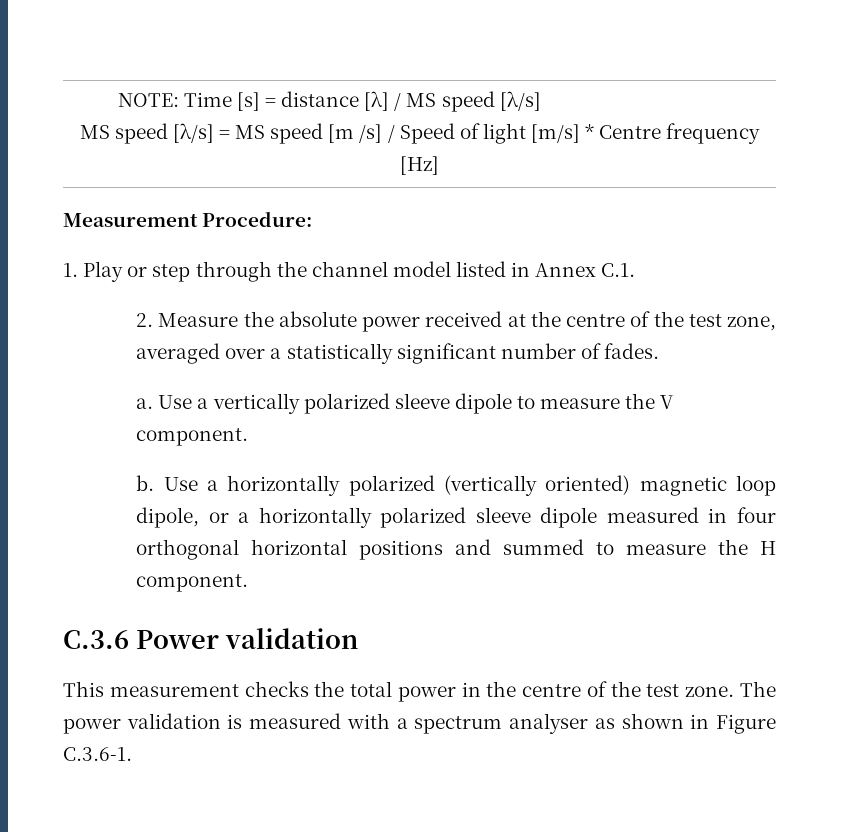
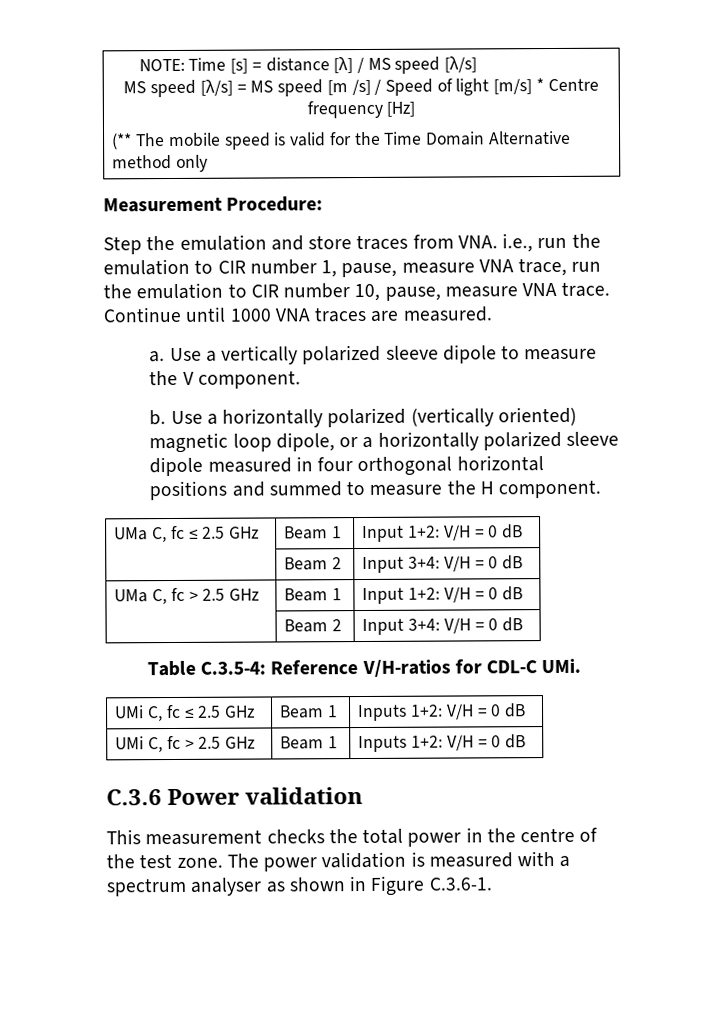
  NOTE: Time [s] = distance [λ] / MS speed [λ/s]
  MS speed [λ/s] = MS speed [m /s] / Speed of light [m/s] * Centre frequency [Hz]
+ (** The mobile speed is valid for the Time Domain Alternative method only
  Measurement Procedure:
- 1. Play or step through the channel model listed in Annex C.1.
- 2. Measure the absolute power received at the centre of the test zone, averaged over a statistically significant number of fades.
+ Step the emulation and store traces from VNA. i.e., run the emulation to CIR number 1, pause, measure VNA trace, run the emulation to CIR number 10, pause, measure VNA trace. Continue until 1000 VNA traces are measured.
+ UMa C, fc ≤ 2.5 GHz | Beam 1 | Input 1+2: V/H = 0 dB
+ | Beam 2 | Input 3+4: V/H = 0 dB
+ UMa C, fc > 2.5 GHz | Beam 1 | Input 1+2: V/H = 0 dB
+ | Beam 2 | Input 3+4: V/H = 0 dB
+ Table C.3.5-4: Reference V/H-ratios for CDL-C UMi.
+ UMi C, fc ≤ 2.5 GHz | Beam 1 | Inputs 1+2: V/H = 0 dB
+ UMi C, fc > 2.5 GHz | Beam 1 | Inputs 1+2: V/H = 0 dB

